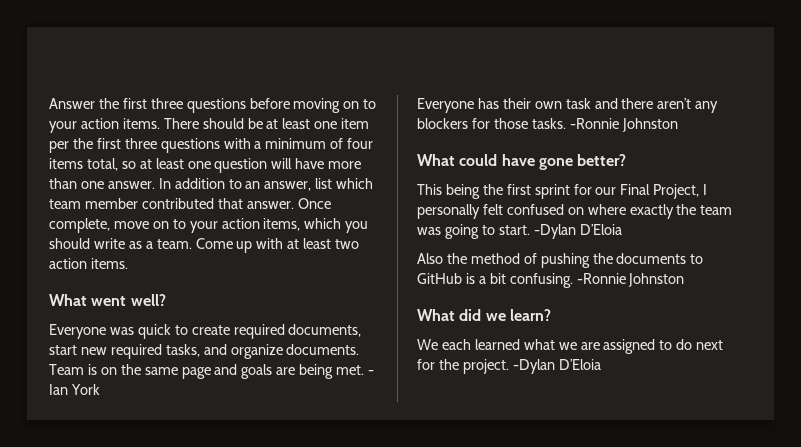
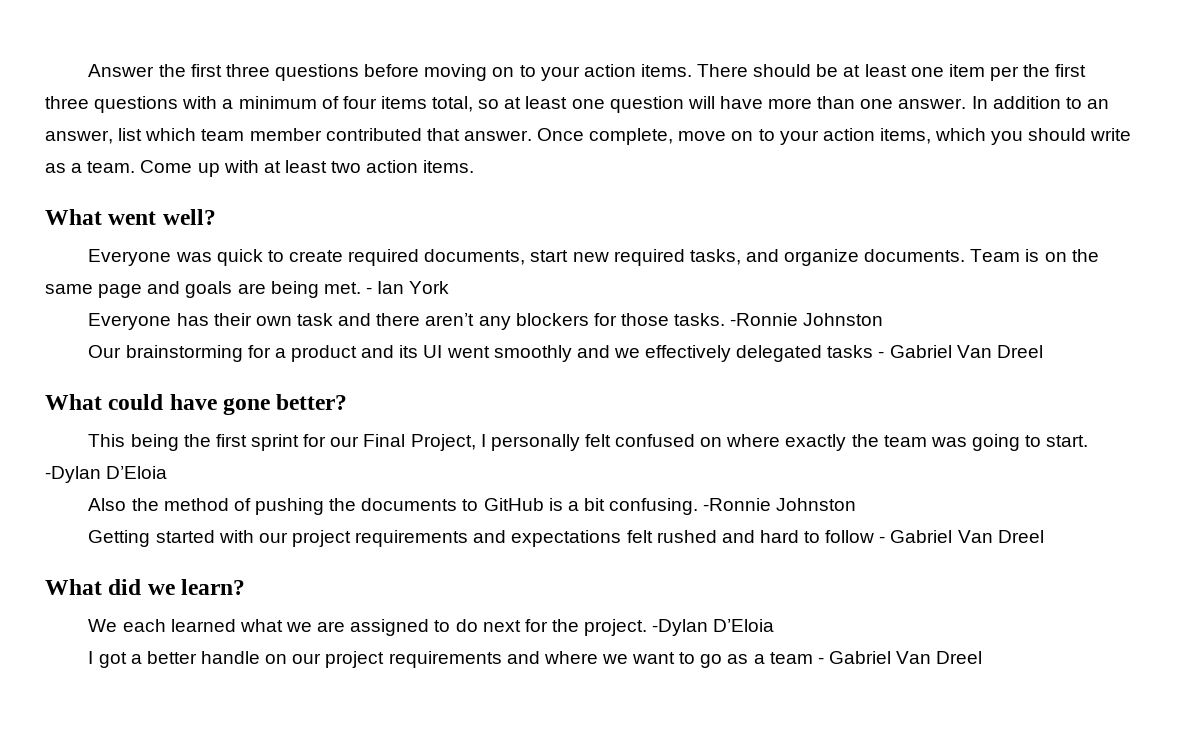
+ Our brainstorming for a product and its UI went smoothly and we effectively delegated tasks - Gabriel Van Dreel
+ Getting started with our project requirements and expectations felt rushed and hard to follow - Gabriel Van Dreel
+ I got a better handle on our project requirements and where we want to go as a team - Gabriel Van Dreel

